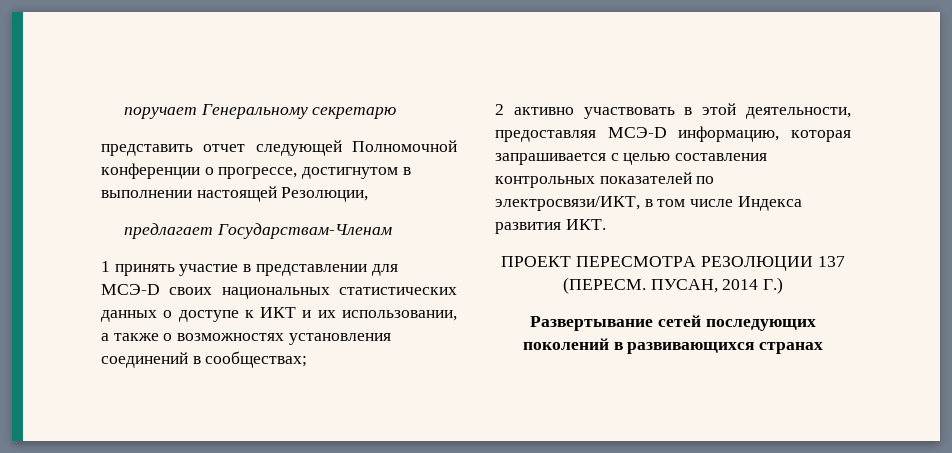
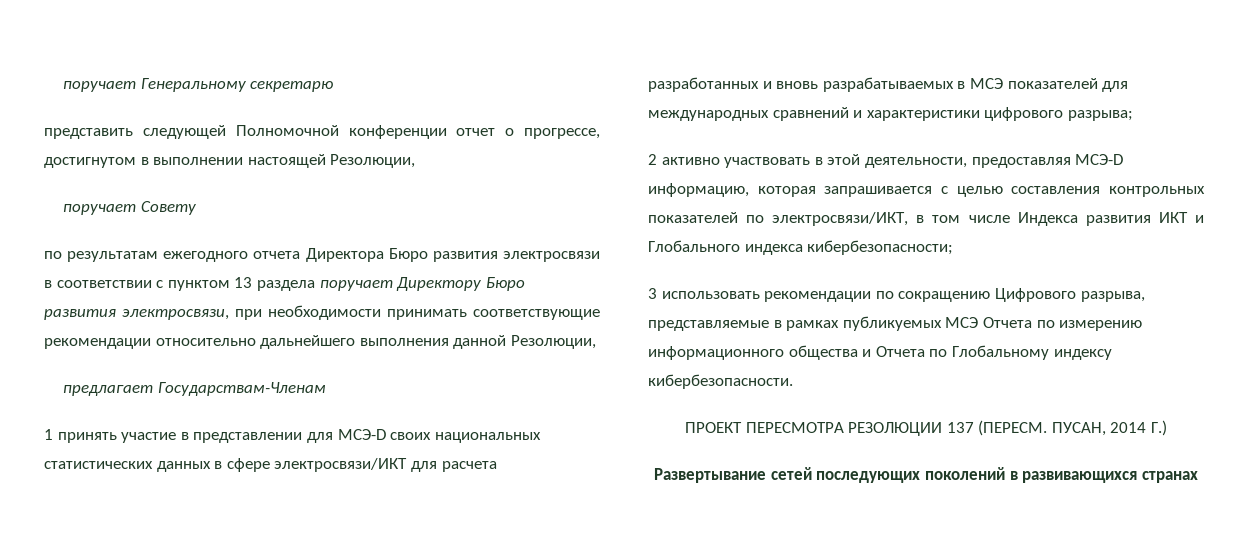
- представить отчет следующей Полномочной конференции о прогрессе, достигнутом в выполнении настоящей Резолюции,
+ представить следующей Полномочной конференции отчет о прогрессе, достигнутом в выполнении настоящей Резолюции,
+ поручает Совету
+ по результатам ежегодного отчета Директора Бюро развития электросвязи в соответствии с пунктом 13 раздела поручает Директору Бюро развития электросвязи, при необходимости принимать соответствующие рекомендации относительно дальнейшего выполнения данной Резолюции,
- 1 принять участие в представлении для МСЭ-D своих национальных статистических данных о доступе к ИКТ и их использовании, а также о возможностях установления соединений в сообществах;
+ 1 принять участие в представлении для МСЭ-D своих национальных статистических данных в сфере электросвязи/ИКТ для расчета разработанных и вновь разрабатываемых в МСЭ показателей для международных сравнений и характеристики цифрового разрыва;
- 2 активно участвовать в этой деятельности, предоставляя МСЭ-D информацию, которая запрашивается с целью составления контрольных показателей по электросвязи/ИКТ, в том числе Индекса развития ИКТ.
+ 2 активно участвовать в этой деятельности, предоставляя МСЭ-D информацию, которая запрашивается с целью составления контрольных показателей по электросвязи/ИКТ, в том числе Индекса развития ИКТ и Глобального индекса кибербезопасности;
+ 3 использовать рекомендации по сокращению Цифрового разрыва, представляемые в рамках публикуемых МСЭ Отчета по измерению информационного общества и Отчета по Глобальному индексу кибербезопасности.

